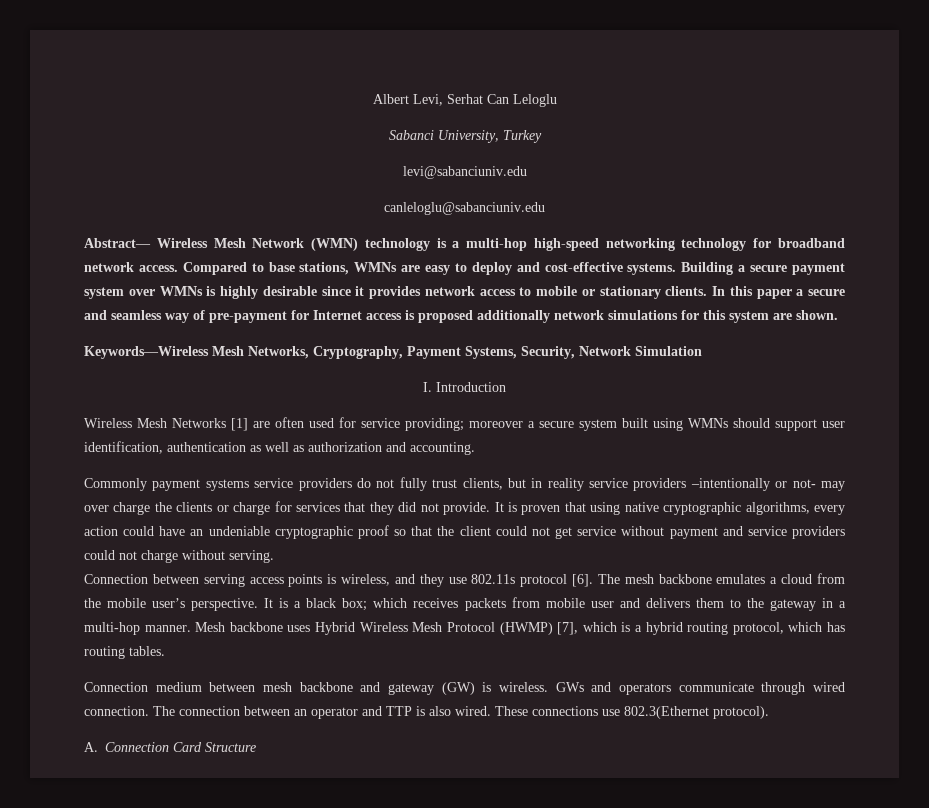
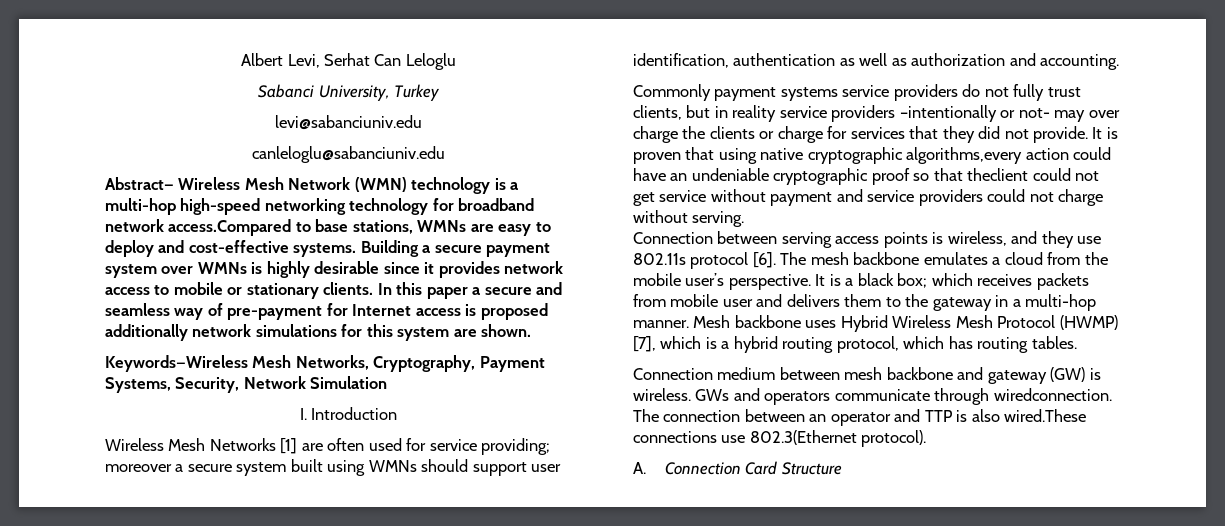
- Abstract— Wireless Mesh Network (WMN) technology is a multi-hop high-speed networking technology for broadband network access. Compared to base stations, WMNs are easy to deploy and cost-effective systems.
+ Abstract— Wireless Mesh Network (WMN) technology is a multi-hop high-speed networking technology for broadband network access.Compared to base stations, WMNs are easy to deploy and cost-effective systems.
- It is proven that using native cryptographic algorithms, every action could have an undeniable cryptographic proof so that the client could not get service without payment and service providers could not charge without serving.
+ It is proven that using native cryptographic algorithms,every action could have an undeniable cryptographic proof so that theclient could not get service without payment and service providers could not charge without serving.
- GWs and operators communicate through wired connection.
+ GWs and operators communicate through wiredconnection.
- The connection between an operator and TTP is also wired. These connections use 802.3(Ethernet protocol).
+ The connection between an operator and TTP is also wired.These connections use 802.3(Ethernet protocol).

